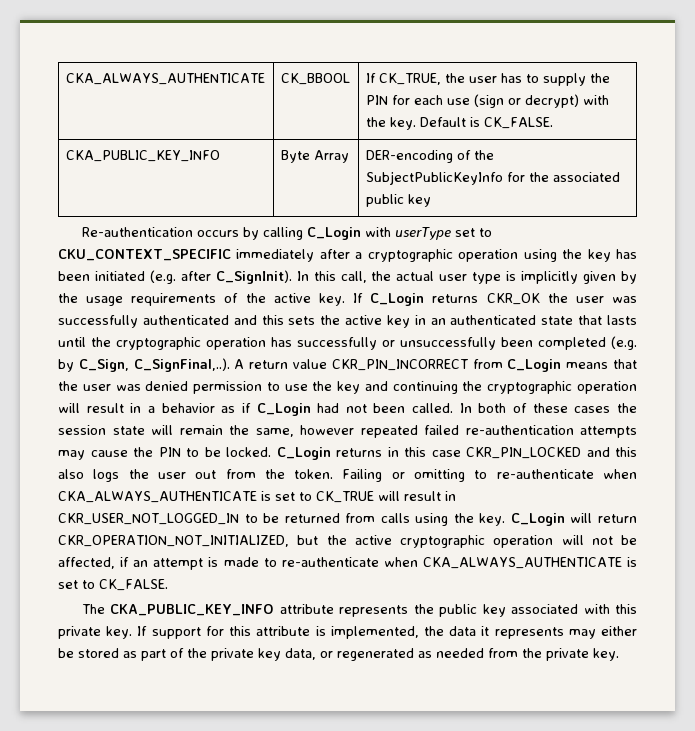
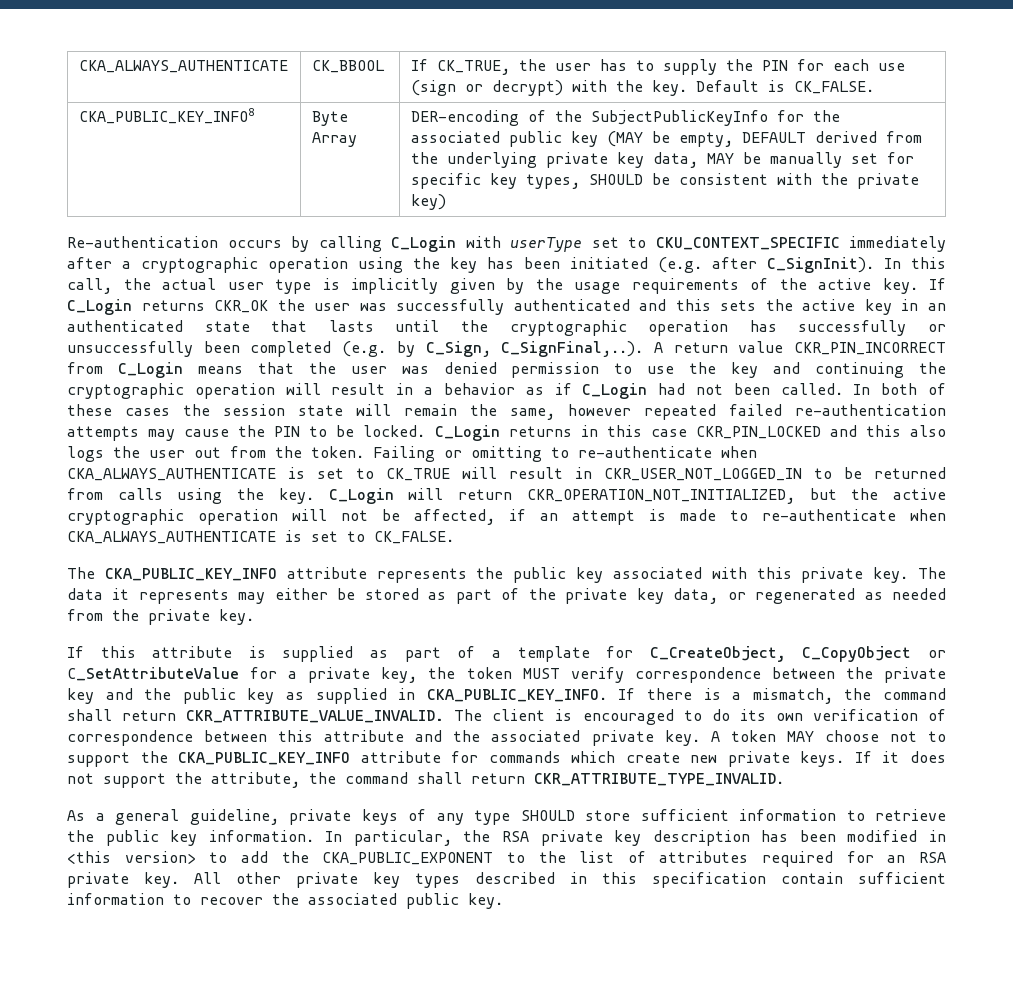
- CKA_PUBLIC_KEY_INFO | Byte Array | DER-encoding of the SubjectPublicKeyInfo for the associated public key
+ CKA_PUBLIC_KEY_INFO8 | Byte Array | DER-encoding of the SubjectPublicKeyInfo for the associated public key (MAY be empty, DEFAULT derived from the underlying private key data, MAY be manually set for specific key types, SHOULD be consistent with the private key)
- If support for this attribute is implemented, the data it represents may either be stored as part of the private key data, or regenerated as needed from the private key.
+ The data it represents may either be stored as part of the private key data, or regenerated as needed from the private key.
+ If this attribute is supplied as part of a template for C_CreateObject, C_CopyObject or C_SetAttributeValue for a private key, the token MUST verify correspondence between the private key and the public key as supplied in CKA_PUBLIC_KEY_INFO. If there is a mismatch, the command shall return CKR_ATTRIBUTE_VALUE_INVALID. The client is encouraged to do its own verification of correspondence between this attribute and the associated private key. A token MAY choose not to support the CKA_PUBLIC_KEY_INFO attribute for commands which create new private keys. If it does not support the attribute, the command shall return CKR_ATTRIBUTE_TYPE_INVALID.
+ As a general guideline, private keys of any type SHOULD store sufficient information to retrieve the public key information. In particular, the RSA private key description has been modified in <this version> to add the CKA_PUBLIC_EXPONENT to the list of attributes required for an RSA private key. All other private key types described in this specification contain sufficient information to recover the associated public key.

